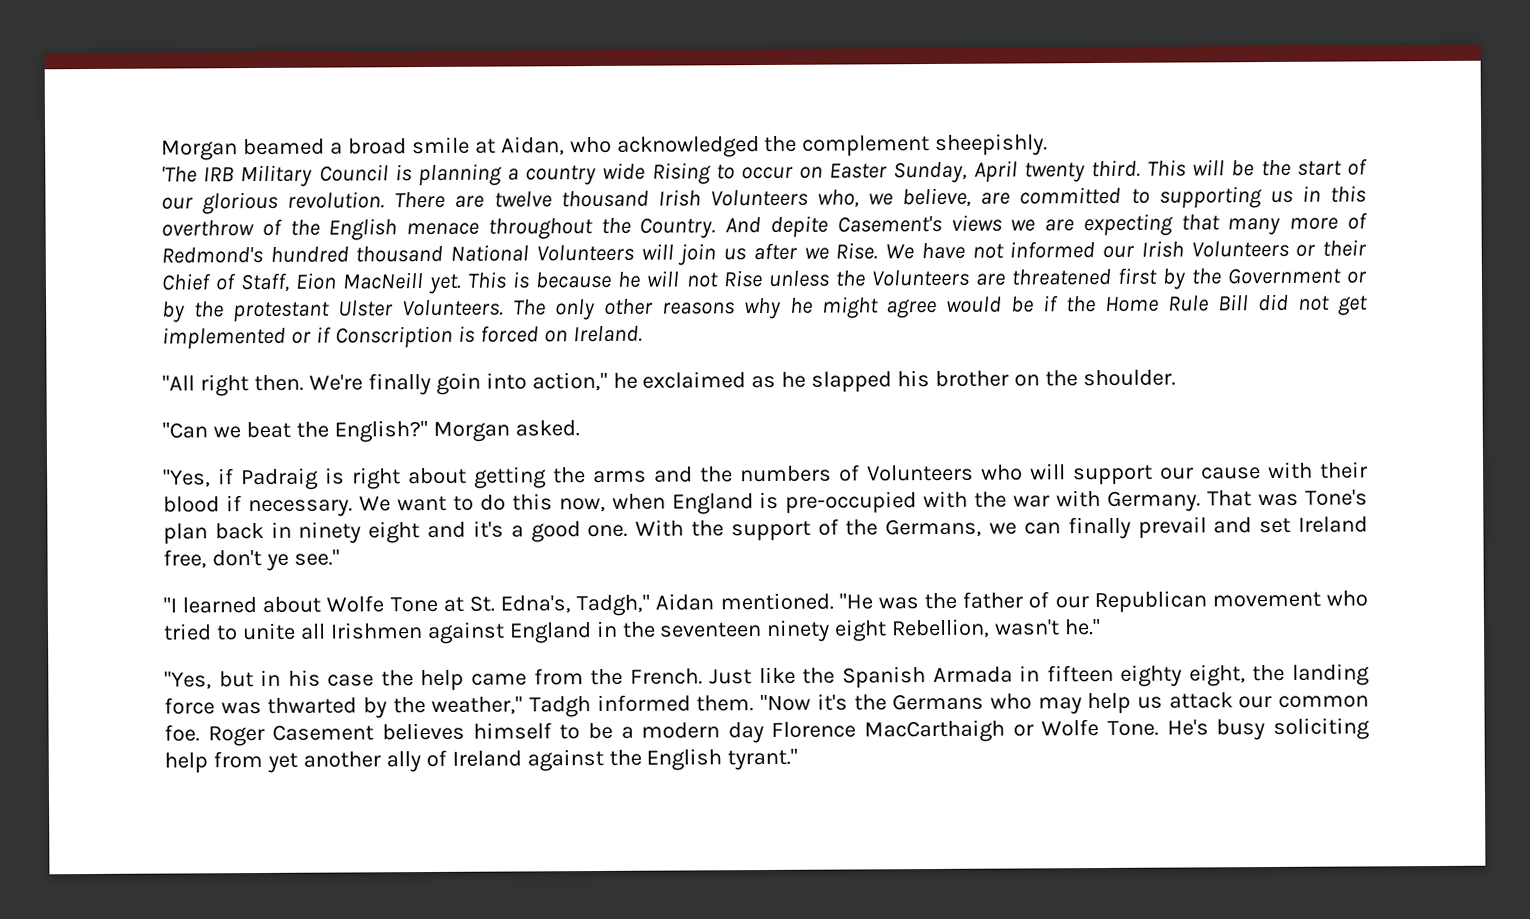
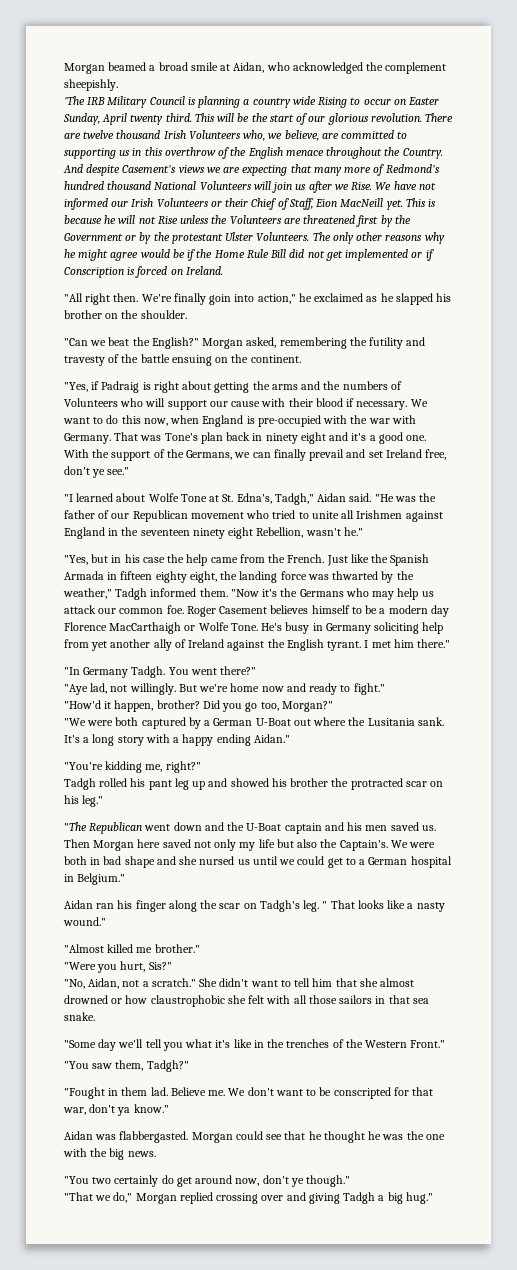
- And depite Casement's views we are expecting that many more of Redmond's hundred thousand National Volunteers will join us after we Rise.
+ And despite Casement's views we are expecting that many more of Redmond's hundred thousand National Volunteers will join us after we Rise.
- Morgan asked.
+ Morgan asked, remembering the futility and travesty of the battle ensuing on the continent.
- "I learned about Wolfe Tone at St. Edna's, Tadgh," Aidan mentioned.
+ "I learned about Wolfe Tone at St. Edna's, Tadgh," Aidan said.
- He's busy soliciting help from yet another ally of Ireland against the English tyrant."
+ He's busy in Germany soliciting help from yet another ally of Ireland against the English tyrant. I met him there."
+ "In Germany Tadgh. You went there?"
+ "Aye lad, not willingly. But we're home now and ready to fight."
+ "How'd it happen, brother? Did you go too, Morgan?"
+ "We were both captured by a German U-Boat out where the Lusitania sank. It's a long story with a happy ending Aidan."
+ "You're kidding me, right?"
+ Tadgh rolled his pant leg up and showed his brother the protracted scar on his leg."
+ "The Republican went down and the U-Boat captain and his men saved us. Then Morgan here saved not only my life but also the Captain's. We were both in bad shape and she nursed us until we could get to a German hospital in Belgium."
+ Aidan ran his finger along the scar on Tadgh's leg. " That looks like a nasty wound."
+ "Almost killed me brother."
+ "Were you hurt, Sis?"
+ "No, Aidan, not a scratch." She didn't want to tell him that she almost drowned or how claustrophobic she felt with all those sailors in that sea snake.
+ "Some day we'll tell you what it's like in the trenches of the Western Front."
+ "You saw them, Tadgh?"
+ "Fought in them lad. Believe me. We don't want to be conscripted for that war, don't ya know."
+ Aidan was flabbergasted. Morgan could see that he thought he was the one with the big news.
+ "You two certainly do get around now, don't ye though."
+ "That we do," Morgan replied crossing over and giving Tadgh a big hug."

